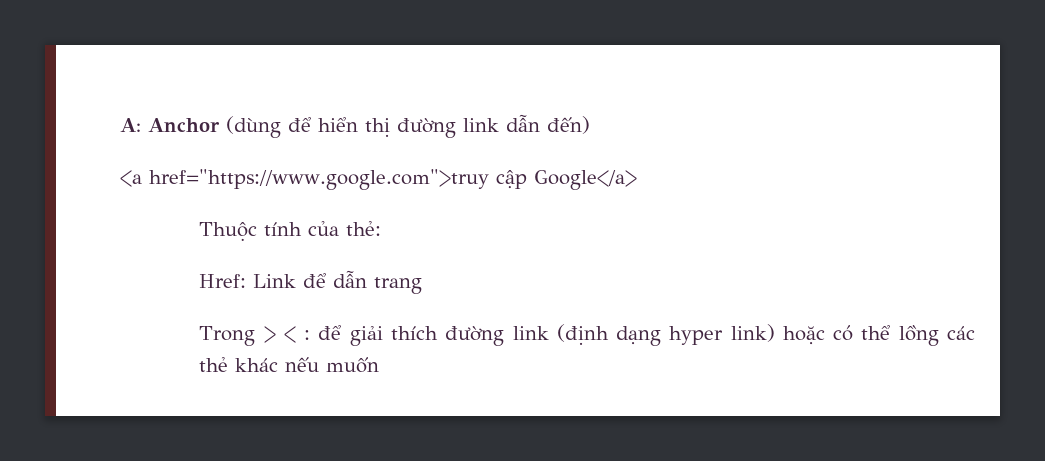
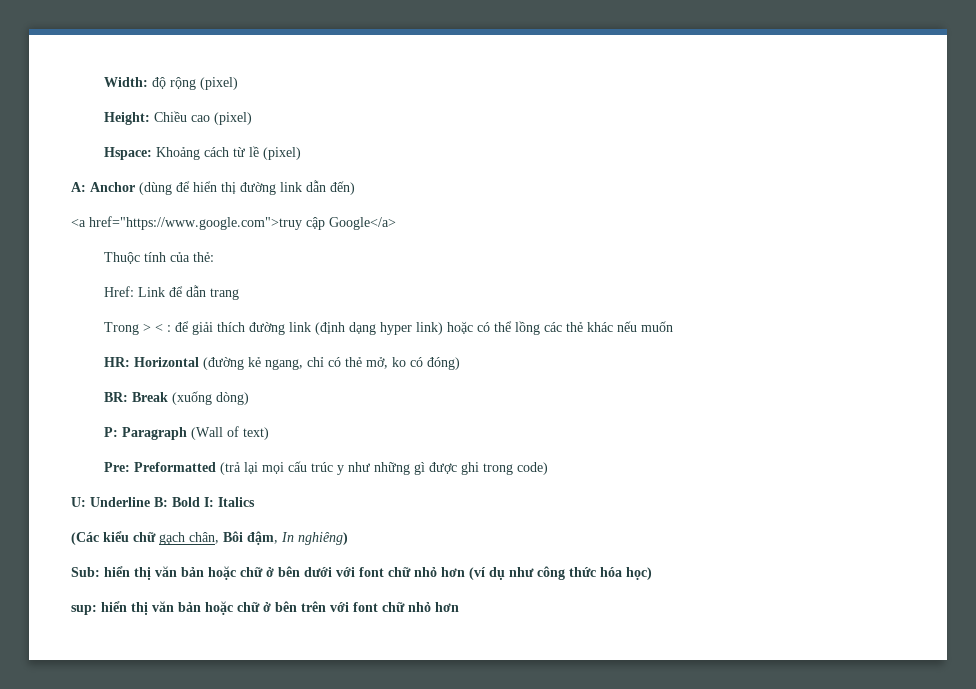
+ Width: độ rộng (pixel)
+ Height: Chiều cao (pixel)
+ Hspace: Khoảng cách từ lề (pixel)
+ HR: Horizontal (đường kẻ ngang, chỉ có thẻ mở, ko có đóng)
+ BR: Break (xuống dòng)
+ P: Paragraph (Wall of text)
+ Pre: Preformatted (trả lại mọi cấu trúc y như những gì được ghi trong code)
+ U: Underline B: Bold I: Italics
+ (Các kiểu chữ gạch chân, Bôi đậm, In nghiêng)
+ Sub: hiển thị văn bản hoặc chữ ở bên dưới với font chữ nhỏ hơn (ví dụ như công thức hóa học)
+ sup: hiển thị văn bản hoặc chữ ở bên trên với font chữ nhỏ hơn

